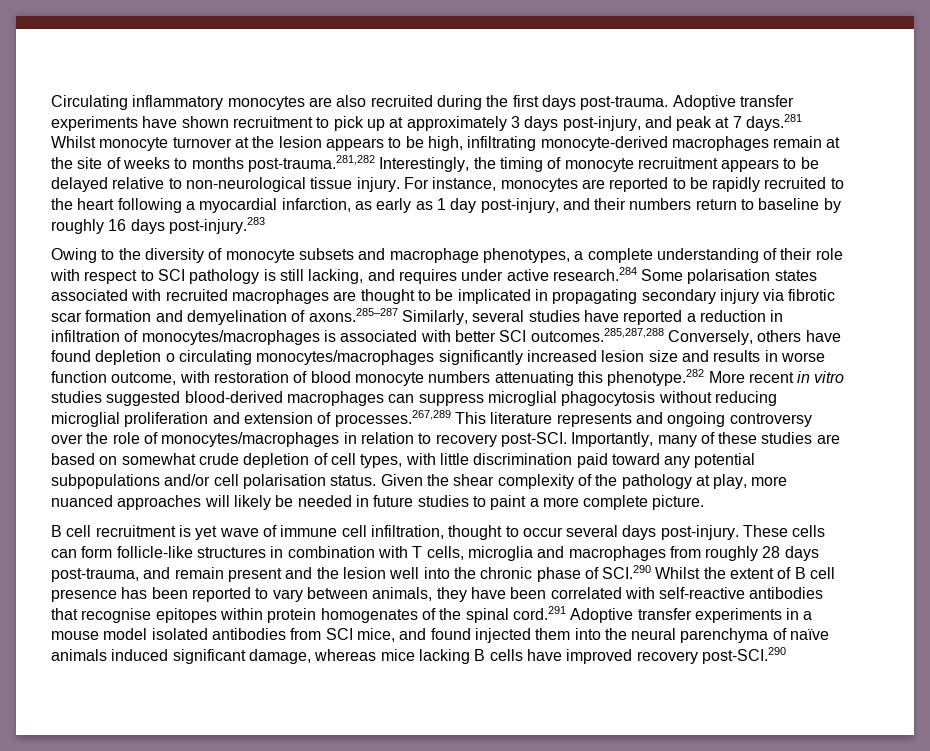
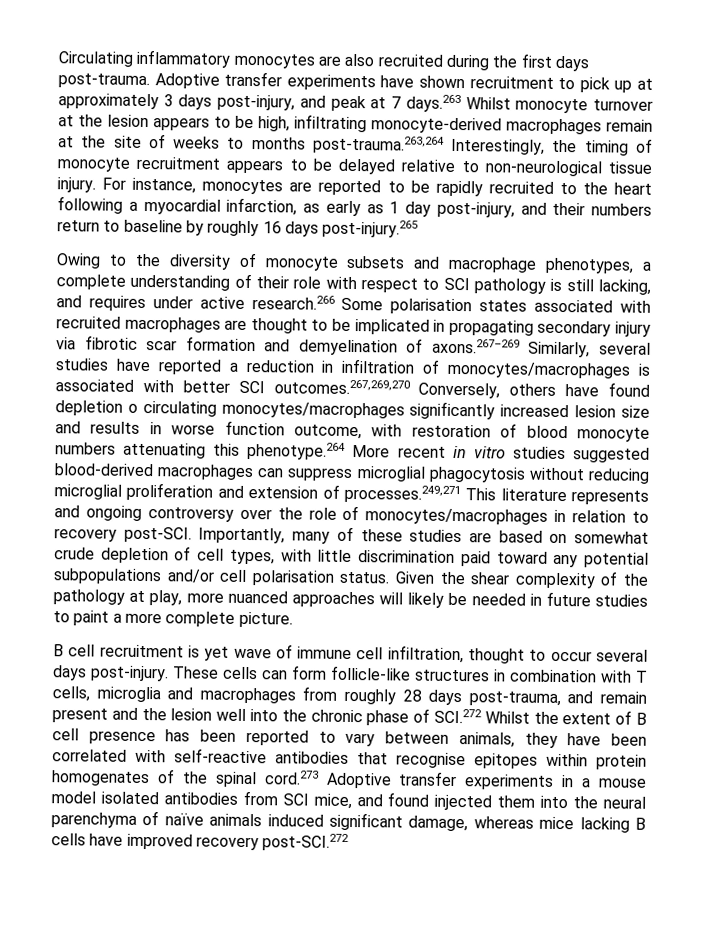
- Adoptive transfer experiments have shown recruitment to pick up at approximately 3 days post-injury, and peak at 7 days.281 Whilst monocyte turnover at the lesion appears to be high, infiltrating monocyte-derived macrophages remain at the site of weeks to months post-trauma.281,282 Interestingly, the timing of monocyte recruitment appears to be delayed relative to non-neurological tissue injury.
+ Adoptive transfer experiments have shown recruitment to pick up at approximately 3 days post-injury, and peak at 7 days.263 Whilst monocyte turnover at the lesion appears to be high, infiltrating monocyte-derived macrophages remain at the site of weeks to months post-trauma.263,264 Interestingly, the timing of monocyte recruitment appears to be delayed relative to non-neurological tissue injury.
- For instance, monocytes are reported to be rapidly recruited to the heart following a myocardial infarction, as early as 1 day post-injury, and their numbers return to baseline by roughly 16 days post-injury.283
+ For instance, monocytes are reported to be rapidly recruited to the heart following a myocardial infarction, as early as 1 day post-injury, and their numbers return to baseline by roughly 16 days post-injury.265
- Owing to the diversity of monocyte subsets and macrophage phenotypes, a complete understanding of their role with respect to SCI pathology is still lacking, and requires under active research.284 Some polarisation states associated with recruited macrophages are thought to be implicated in propagating secondary injury via fibrotic scar formation and demyelination of axons.285–287 Similarly, several studies have reported a reduction in infiltration of monocytes/macrophages is associated with better SCI outcomes.285,287,288 Conversely, others have found depletion o circulating monocytes/macrophages significantly increased lesion size and results in worse function outcome, with restoration of blood monocyte numbers attenuating this phenotype.282 More recent in vitro studies suggested blood-derived macrophages can suppress microglial phagocytosis without reducing microglial proliferation and extension of processes.267,289 This literature represents and ongoing controversy over the role of monocytes/macrophages in relation to recovery post-SCI.
+ Owing to the diversity of monocyte subsets and macrophage phenotypes, a complete understanding of their role with respect to SCI pathology is still lacking, and requires under active research.266 Some polarisation states associated with recruited macrophages are thought to be implicated in propagating secondary injury via fibrotic scar formation and demyelination of axons.267–269 Similarly, several studies have reported a reduction in infiltration of monocytes/macrophages is associated with better SCI outcomes.267,269,270 Conversely, others have found depletion o circulating monocytes/macrophages significantly increased lesion size and results in worse function outcome, with restoration of blood monocyte numbers attenuating this phenotype.264 More recent in vitro studies suggested blood-derived macrophages can suppress microglial phagocytosis without reducing microglial proliferation and extension of processes.249,271 This literature represents and ongoing controversy over the role of monocytes/macrophages in relation to recovery post-SCI.
- These cells can form follicle-like structures in combination with T cells, microglia and macrophages from roughly 28 days post-trauma, and remain present and the lesion well into the chronic phase of SCI.290 Whilst the extent of B cell presence has been reported to vary between animals, they have been correlated with self-reactive antibodies that recognise epitopes within protein homogenates of the spinal cord.291 Adoptive transfer experiments in a mouse model isolated antibodies from SCI mice, and found injected them into the neural parenchyma of naïve animals induced significant damage, whereas mice lacking B cells have improved recovery post-SCI.290
+ These cells can form follicle-like structures in combination with T cells, microglia and macrophages from roughly 28 days post-trauma, and remain present and the lesion well into the chronic phase of SCI.272 Whilst the extent of B cell presence has been reported to vary between animals, they have been correlated with self-reactive antibodies that recognise epitopes within protein homogenates of the spinal cord.273 Adoptive transfer experiments in a mouse model isolated antibodies from SCI mice, and found injected them into the neural parenchyma of naïve animals induced significant damage, whereas mice lacking B cells have improved recovery post-SCI.272

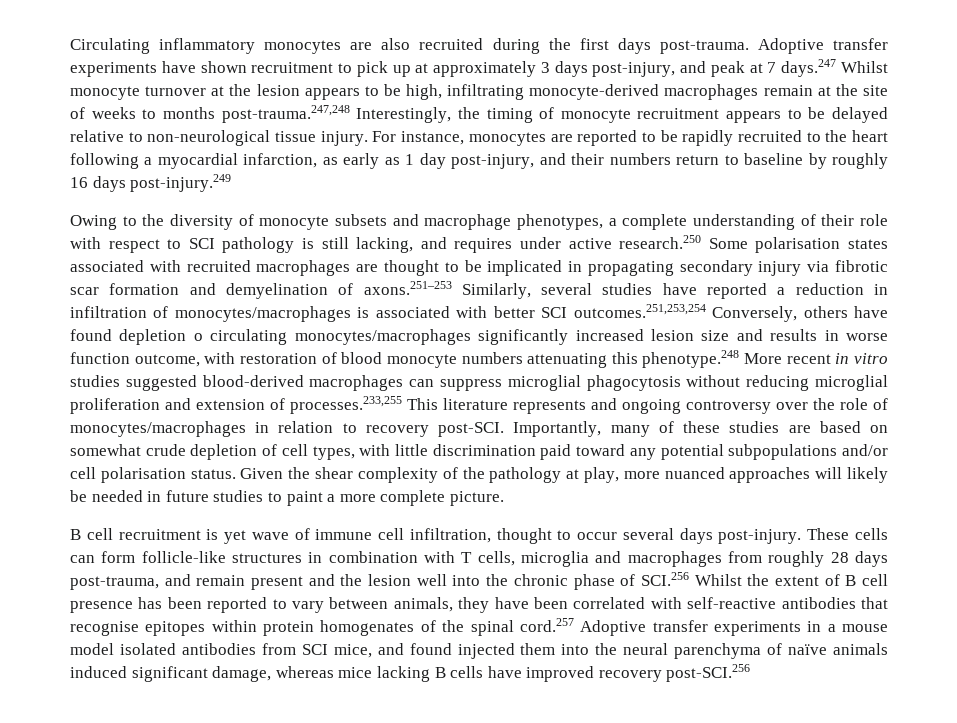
- Adoptive transfer experiments have shown recruitment to pick up at approximately 3 days post-injury, and peak at 7 days.263 Whilst monocyte turnover at the lesion appears to be high, infiltrating monocyte-derived macrophages remain at the site of weeks to months post-trauma.263,264 Interestingly, the timing of monocyte recruitment appears to be delayed relative to non-neurological tissue injury.
+ Adoptive transfer experiments have shown recruitment to pick up at approximately 3 days post-injury, and peak at 7 days.247 Whilst monocyte turnover at the lesion appears to be high, infiltrating monocyte-derived macrophages remain at the site of weeks to months post-trauma.247,248 Interestingly, the timing of monocyte recruitment appears to be delayed relative to non-neurological tissue injury.
- For instance, monocytes are reported to be rapidly recruited to the heart following a myocardial infarction, as early as 1 day post-injury, and their numbers return to baseline by roughly 16 days post-injury.265
+ For instance, monocytes are reported to be rapidly recruited to the heart following a myocardial infarction, as early as 1 day post-injury, and their numbers return to baseline by roughly 16 days post-injury.249
- Owing to the diversity of monocyte subsets and macrophage phenotypes, a complete understanding of their role with respect to SCI pathology is still lacking, and requires under active research.266 Some polarisation states associated with recruited macrophages are thought to be implicated in propagating secondary injury via fibrotic scar formation and demyelination of axons.267–269 Similarly, several studies have reported a reduction in infiltration of monocytes/macrophages is associated with better SCI outcomes.267,269,270 Conversely, others have found depletion o circulating monocytes/macrophages significantly increased lesion size and results in worse function outcome, with restoration of blood monocyte numbers attenuating this phenotype.264 More recent in vitro studies suggested blood-derived macrophages can suppress microglial phagocytosis without reducing microglial proliferation and extension of processes.249,271 This literature represents and ongoing controversy over the role of monocytes/macrophages in relation to recovery post-SCI.
+ Owing to the diversity of monocyte subsets and macrophage phenotypes, a complete understanding of their role with respect to SCI pathology is still lacking, and requires under active research.250 Some polarisation states associated with recruited macrophages are thought to be implicated in propagating secondary injury via fibrotic scar formation and demyelination of axons.251–253 Similarly, several studies have reported a reduction in infiltration of monocytes/macrophages is associated with better SCI outcomes.251,253,254 Conversely, others have found depletion o circulating monocytes/macrophages significantly increased lesion size and results in worse function outcome, with restoration of blood monocyte numbers attenuating this phenotype.248 More recent in vitro studies suggested blood-derived macrophages can suppress microglial phagocytosis without reducing microglial proliferation and extension of processes.233,255 This literature represents and ongoing controversy over the role of monocytes/macrophages in relation to recovery post-SCI.
- These cells can form follicle-like structures in combination with T cells, microglia and macrophages from roughly 28 days post-trauma, and remain present and the lesion well into the chronic phase of SCI.272 Whilst the extent of B cell presence has been reported to vary between animals, they have been correlated with self-reactive antibodies that recognise epitopes within protein homogenates of the spinal cord.273 Adoptive transfer experiments in a mouse model isolated antibodies from SCI mice, and found injected them into the neural parenchyma of naïve animals induced significant damage, whereas mice lacking B cells have improved recovery post-SCI.272
+ These cells can form follicle-like structures in combination with T cells, microglia and macrophages from roughly 28 days post-trauma, and remain present and the lesion well into the chronic phase of SCI.256 Whilst the extent of B cell presence has been reported to vary between animals, they have been correlated with self-reactive antibodies that recognise epitopes within protein homogenates of the spinal cord.257 Adoptive transfer experiments in a mouse model isolated antibodies from SCI mice, and found injected them into the neural parenchyma of naïve animals induced significant damage, whereas mice lacking B cells have improved recovery post-SCI.256

